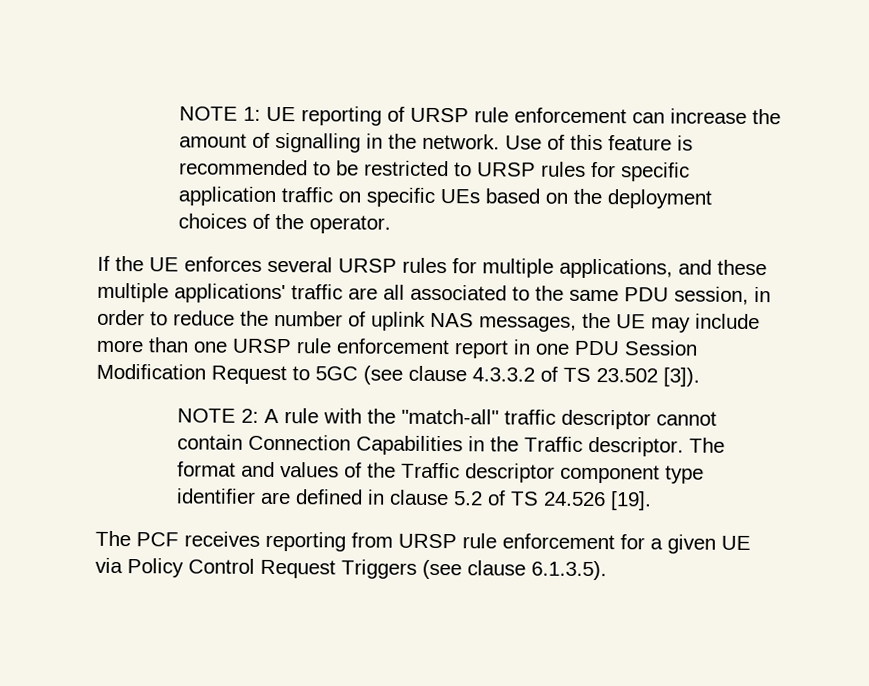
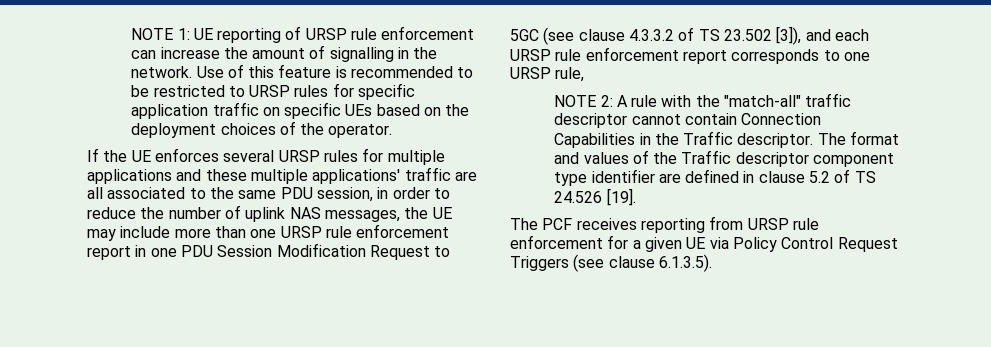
- If the UE enforces several URSP rules for multiple applications, and these multiple applications' traffic are all associated to the same PDU session, in order to reduce the number of uplink NAS messages, the UE may include more than one URSP rule enforcement report in one PDU Session Modification Request to 5GC (see clause 4.3.3.2 of TS 23.502 [3]).
+ If the UE enforces several URSP rules for multiple applications and these multiple applications' traffic are all associated to the same PDU session, in order to reduce the number of uplink NAS messages, the UE may include more than one URSP rule enforcement report in one PDU Session Modification Request to 5GC (see clause 4.3.3.2 of TS 23.502 [3]), and each URSP rule enforcement report corresponds to one URSP rule,

